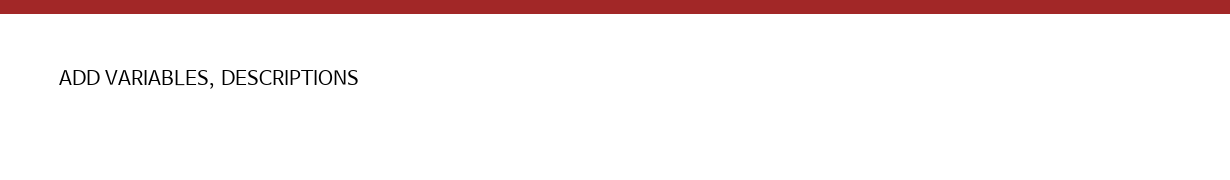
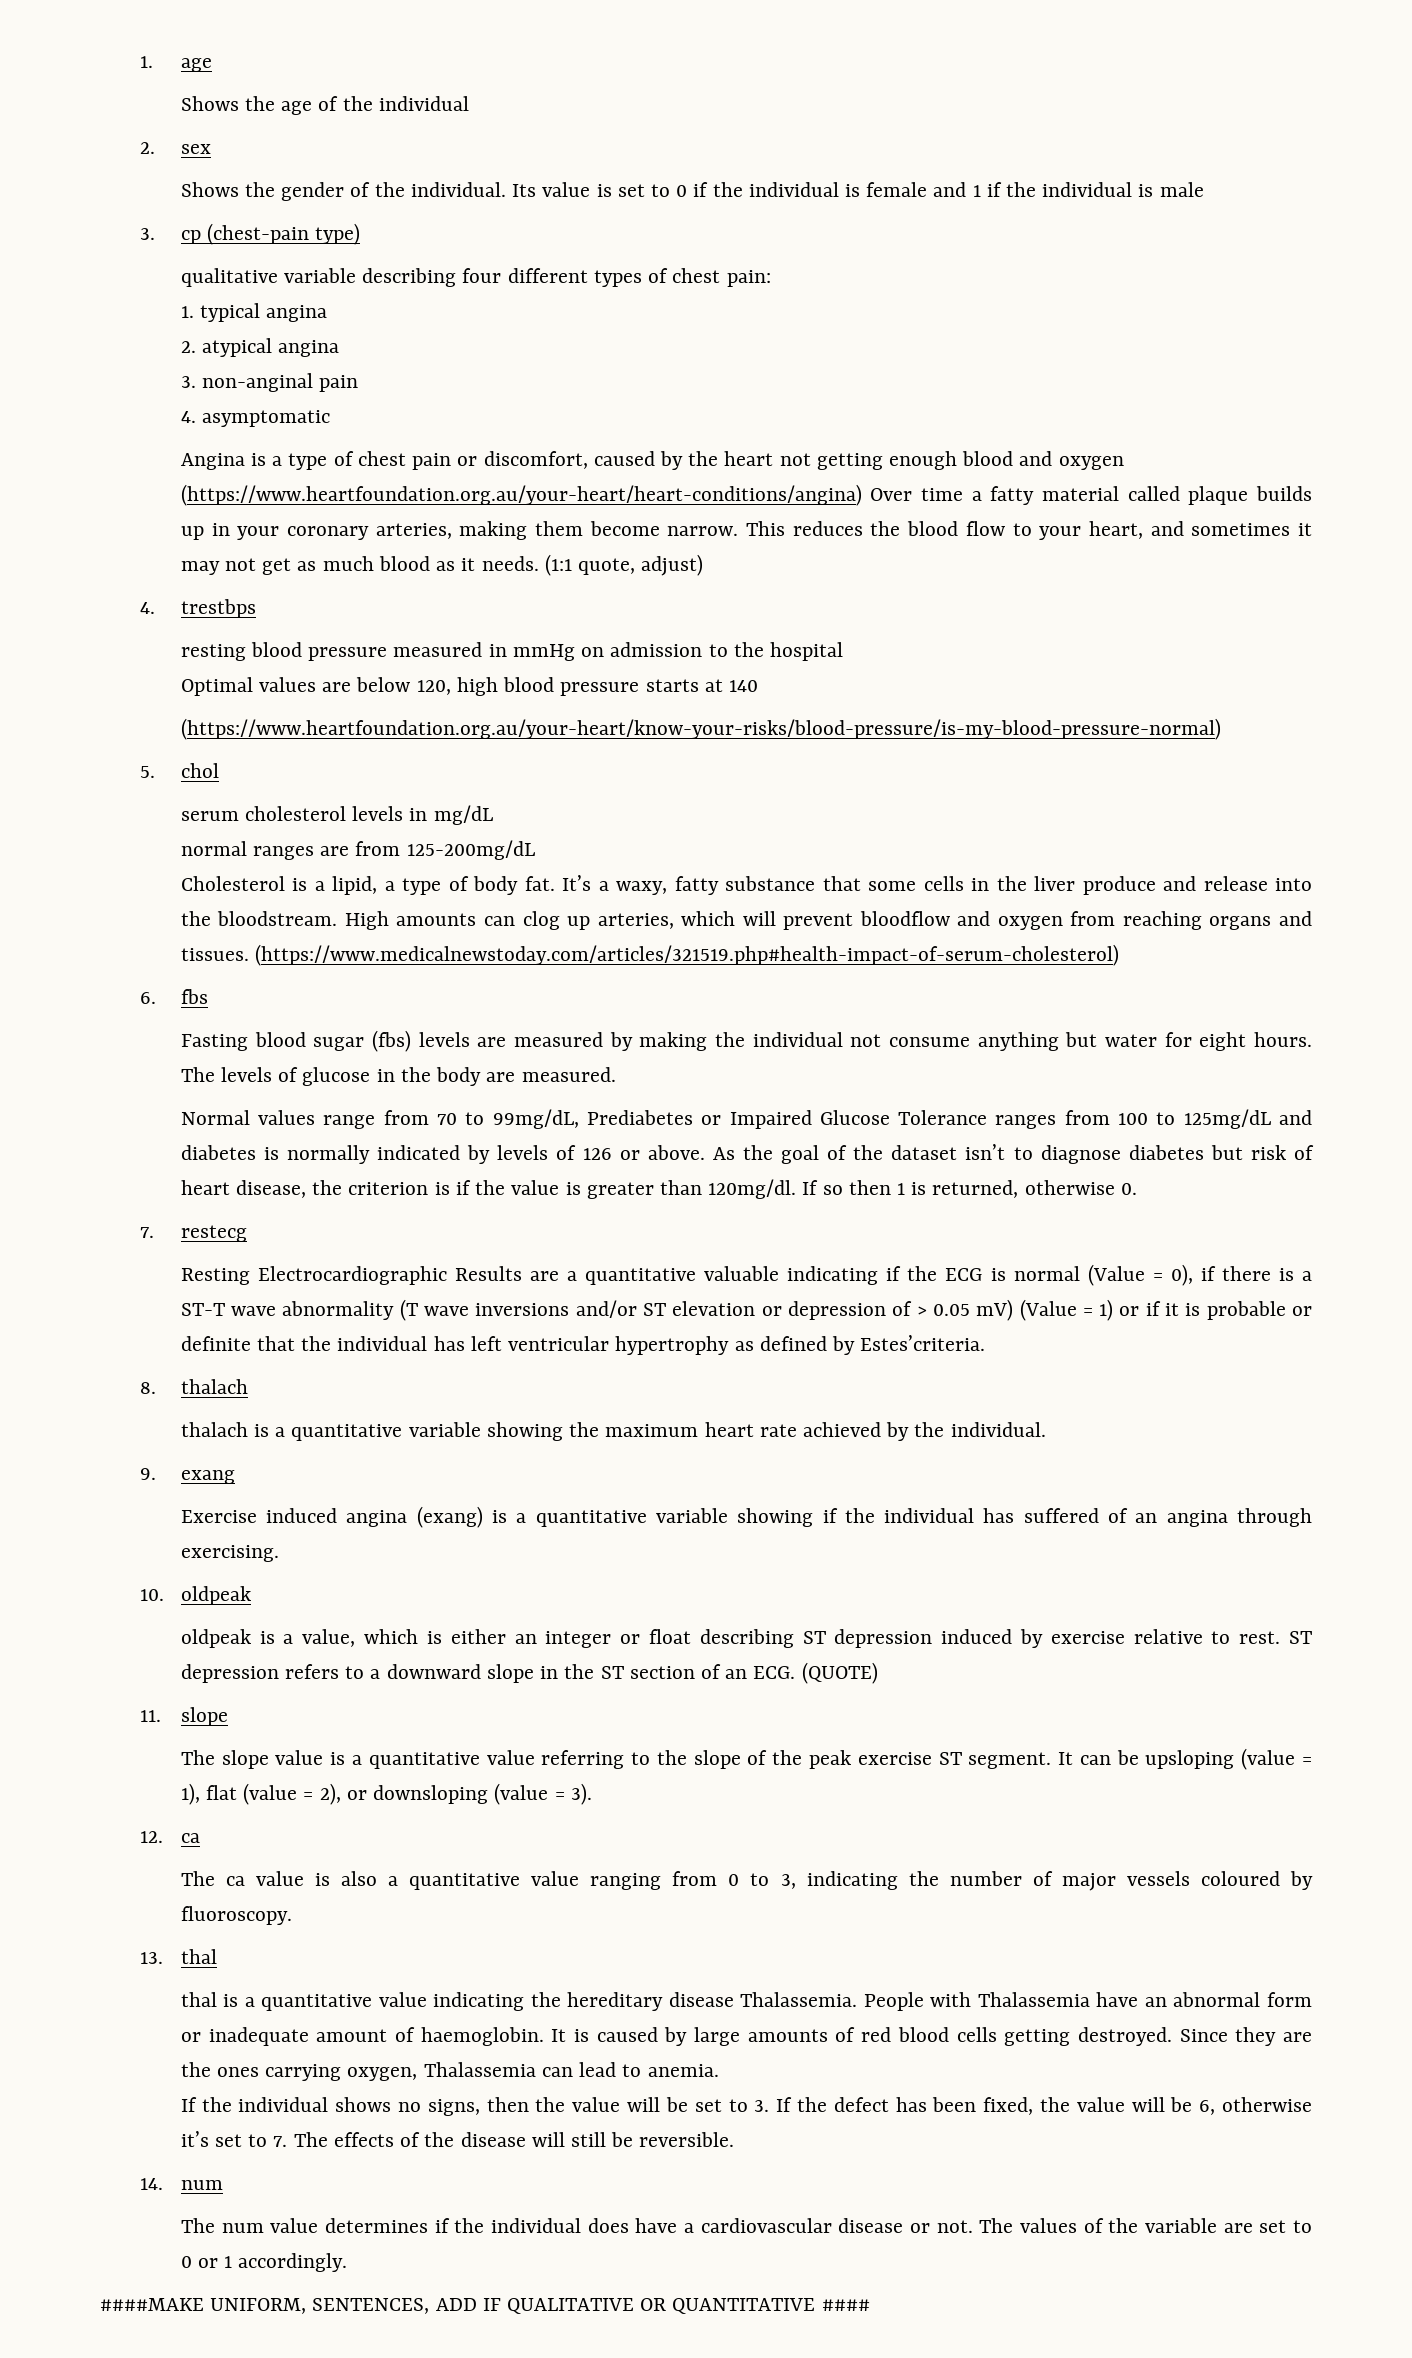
- ADD VARIABLES, DESCRIPTIONS
+ 1. age
+ Shows the age of the individual
+ 2. sex
+ Shows the gender of the individual. Its value is set to 0 if the individual is female and 1 if the individual is male
+ 3. cp (chest-pain type)
+ qualitative variable describing four different types of chest pain:
+ 1. typical angina
+ 2. atypical angina
+ 3. non-anginal pain
+ 4. asymptomatic
+ Angina is a type of chest pain or discomfort, caused by the heart not getting enough blood and oxygen (https://www.heartfoundation.org.au/your-heart/heart-conditions/angina) Over time a fatty material called plaque builds up in your coronary arteries, making them become narrow. This reduces the blood flow to your heart, and sometimes it may not get as much blood as it needs. (1:1 quote, adjust)
+ 4. trestbps
+ resting blood pressure measured in mmHg on admission to the hospital
+ Optimal values are below 120, high blood pressure starts at 140
+ (https://www.heartfoundation.org.au/your-heart/know-your-risks/blood-pressure/is-my-blood-pressure-normal)
+ 5. chol
+ serum cholesterol levels in mg/dL
+ normal ranges are from 125-200mg/dL
+ Cholesterol is a lipid, a type of body fat. It’s a waxy, fatty substance that some cells in the liver produce and release into the bloodstream. High amounts can clog up arteries, which will prevent bloodflow and oxygen from reaching organs and tissues. (https://www.medicalnewstoday.com/articles/321519.php#health-impact-of-serum-cholesterol)
+ 6. fbs
+ Fasting blood sugar (fbs) levels are measured by making the individual not consume anything but water for eight hours. The levels of glucose in the body are measured.
+ Normal values range from 70 to 99mg/dL, Prediabetes or Impaired Glucose Tolerance ranges from 100 to 125mg/dL and diabetes is normally indicated by levels of 126 or above. As the goal of the dataset isn’t to diagnose diabetes but risk of heart disease, the criterion is if the value is greater than 120mg/dl. If so then 1 is returned, otherwise 0.
+ 7. restecg
+ Resting Electrocardiographic Results are a quantitative valuable indicating if the ECG is normal (Value = 0), if there is a ST-T wave abnormality (T wave inversions and/or ST elevation or depression of > 0.05 mV) (Value = 1) or if it is probable or definite that the individual has left ventricular hypertrophy as defined by Estes’criteria.
+ 8. thalach
+ thalach is a quantitative variable showing the maximum heart rate achieved by the individual.
+ 9. exang
+ Exercise induced angina (exang) is a quantitative variable showing if the individual has suffered of an angina through exercising.
+ 10. oldpeak
+ oldpeak is a value, which is either an integer or float describing ST depression induced by exercise relative to rest. ST depression refers to a downward slope in the ST section of an ECG. (QUOTE)
+ 11. slope
+ The slope value is a quantitative value referring to the slope of the peak exercise ST segment. It can be upsloping (value = 1), flat (value = 2), or downsloping (value = 3).
+ 12. ca
+ The ca value is also a quantitative value ranging from 0 to 3, indicating the number of major vessels coloured by fluoroscopy.
+ 13. thal
+ thal is a quantitative value indicating the hereditary disease Thalassemia. People with Thalassemia have an abnormal form or inadequate amount of haemoglobin. It is caused by large amounts of red blood cells getting destroyed. Since they are the ones carrying oxygen, Thalassemia can lead to anemia.
+ If the individual shows no signs, then the value will be set to 3. If the defect has been fixed, the value will be 6, otherwise it’s set to 7. The effects of the disease will still be reversible.
+ 14. num
+ The num value determines if the individual does have a cardiovascular disease or not. The values of the variable are set to 0 or 1 accordingly.
+ ####MAKE UNIFORM, SENTENCES, ADD IF QUALITATIVE OR QUANTITATIVE ####

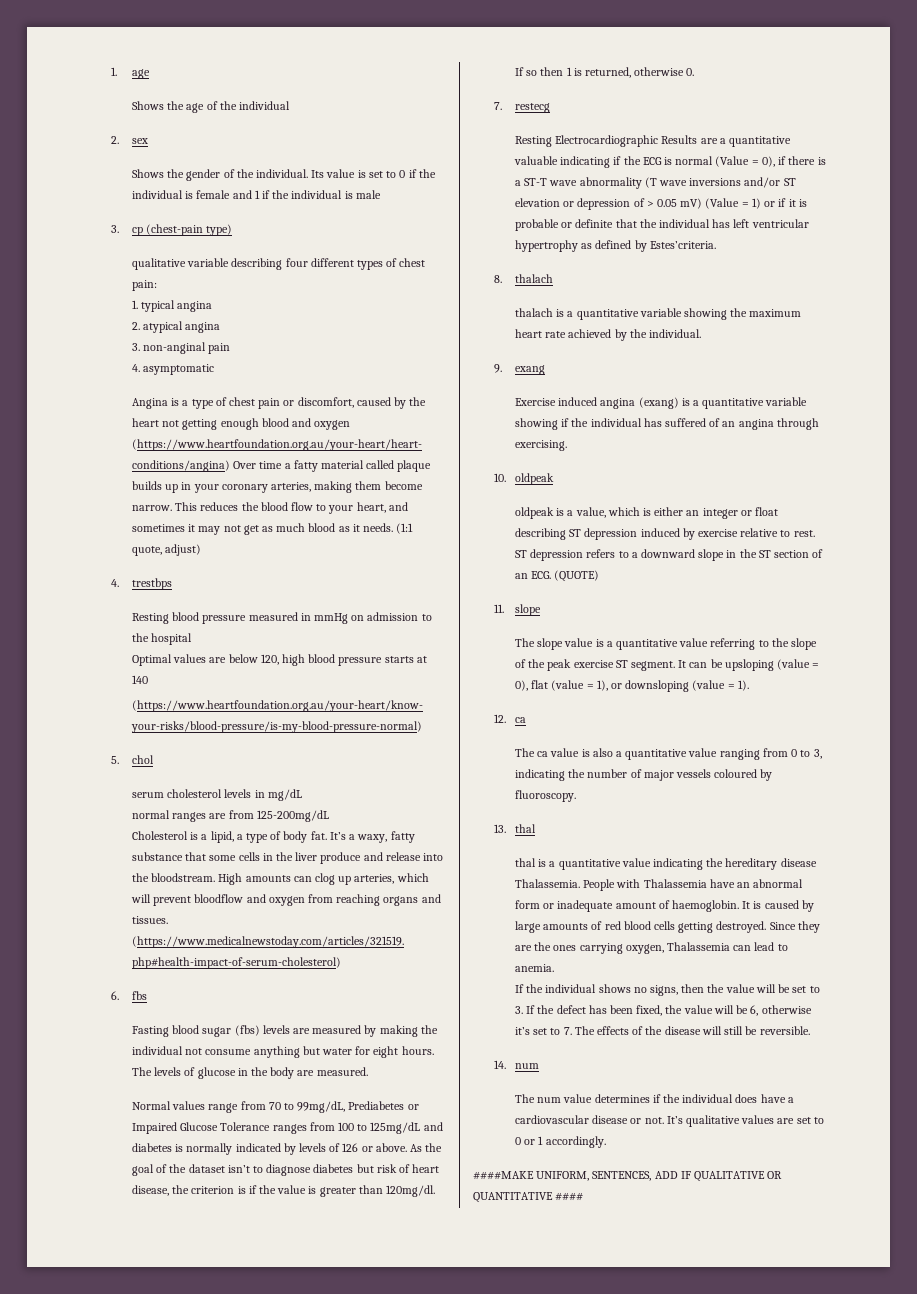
- resting blood pressure measured in mmHg on admission to the hospital
+ Resting blood pressure measured in mmHg on admission to the hospital
- It can be upsloping (value = 1), flat (value = 2), or downsloping (value = 3).
+ It can be upsloping (value = 0), flat (value = 1), or downsloping (value = 1).
- The values of the variable are set to 0 or 1 accordingly.
+ It’s qualitative values are set to 0 or 1 accordingly.

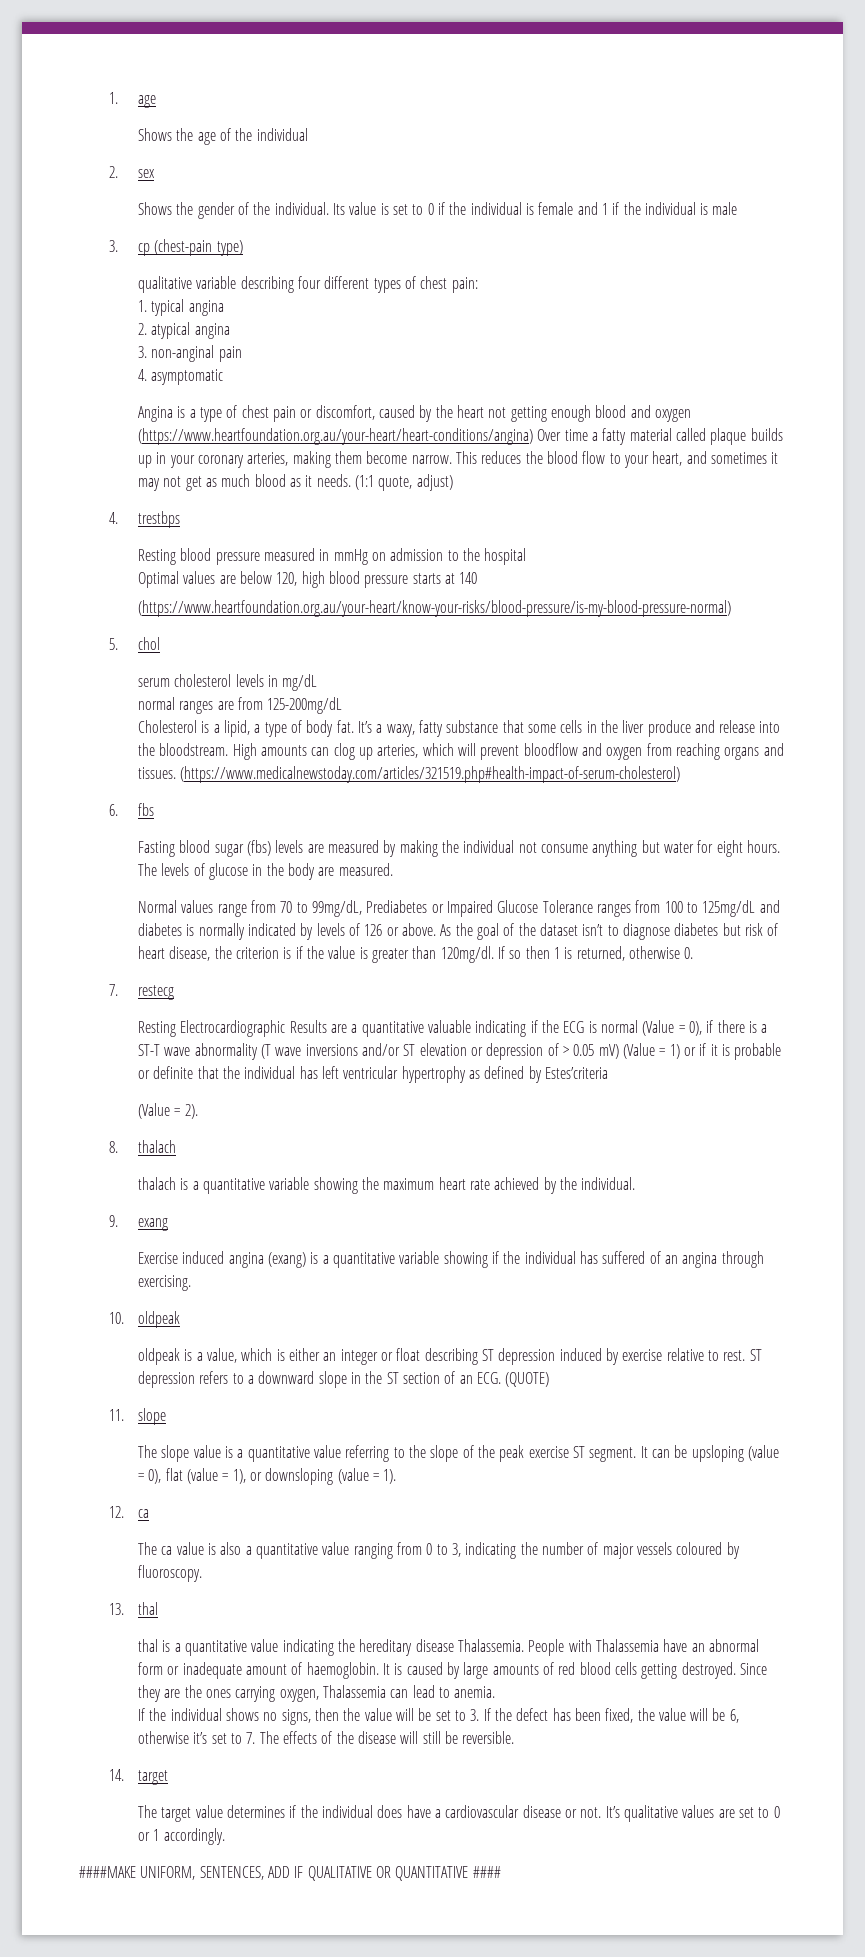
- Resting Electrocardiographic Results are a quantitative valuable indicating if the ECG is normal (Value = 0), if there is a ST-T wave abnormality (T wave inversions and/or ST elevation or depression of > 0.05 mV) (Value = 1) or if it is probable or definite that the individual has left ventricular hypertrophy as defined by Estes’criteria.
+ Resting Electrocardiographic Results are a quantitative valuable indicating if the ECG is normal (Value = 0), if there is a ST-T wave abnormality (T wave inversions and/or ST elevation or depression of > 0.05 mV) (Value = 1) or if it is probable or definite that the individual has left ventricular hypertrophy as defined by Estes’criteria
+ (Value = 2).
- 14. num
- The num value determines if the individual does have a cardiovascular disease or not.
+ 14. target
+ The target value determines if the individual does have a cardiovascular disease or not.

